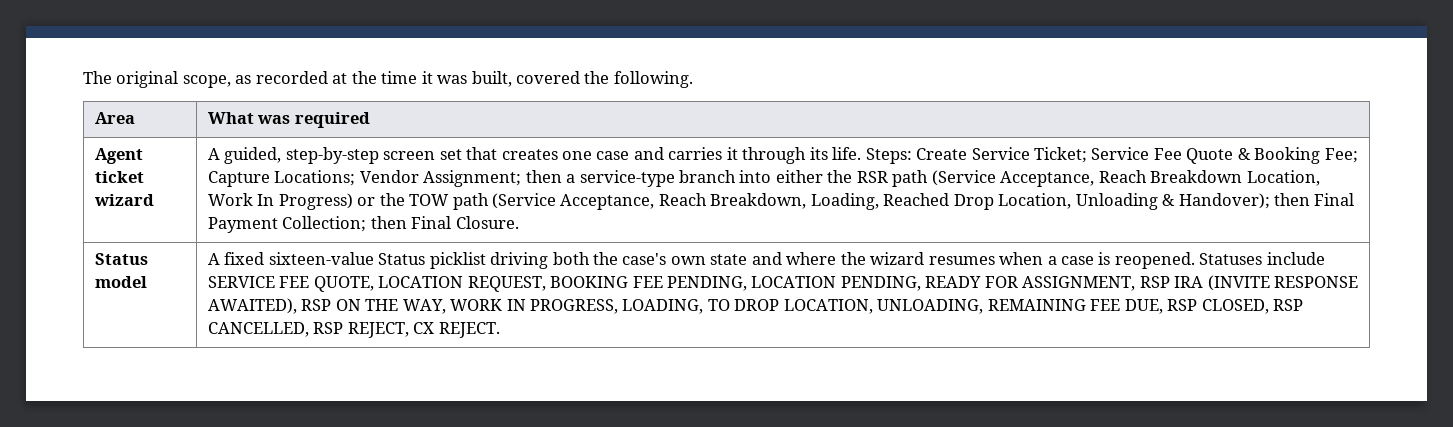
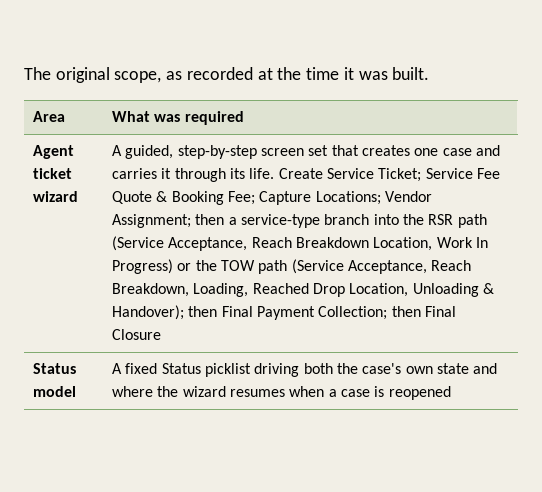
- The original scope, as recorded at the time it was built, covered the following.
+ The original scope, as recorded at the time it was built.
- Steps: Create Service Ticket; Service Fee Quote & Booking Fee; Capture Locations; Vendor Assignment; then a service-type branch into either the RSR path (Service Acceptance, Reach Breakdown Location, Work In Progress) or the TOW path (Service Acceptance, Reach Breakdown, Loading, Reached Drop Location, Unloading & Handover); then Final Payment Collection; then Final Closure.
+ Create Service Ticket; Service Fee Quote & Booking Fee; Capture Locations; Vendor Assignment; then a service-type branch into the RSR path (Service Acceptance, Reach Breakdown Location, Work In Progress) or the TOW path (Service Acceptance, Reach Breakdown, Loading, Reached Drop Location, Unloading & Handover); then Final Payment Collection; then Final Closure
- A fixed sixteen-value Status picklist driving both the case's own state and where the wizard resumes when a case is reopened. Statuses include SERVICE FEE QUOTE, LOCATION REQUEST, BOOKING FEE PENDING, LOCATION PENDING, READY FOR ASSIGNMENT, RSP IRA (INVITE RESPONSE AWAITED), RSP ON THE WAY, WORK IN PROGRESS, LOADING, TO DROP LOCATION, UNLOADING, REMAINING FEE DUE, RSP CLOSED, RSP CANCELLED, RSP REJECT, CX REJECT.
+ A fixed Status picklist driving both the case's own state and where the wizard resumes when a case is reopened

